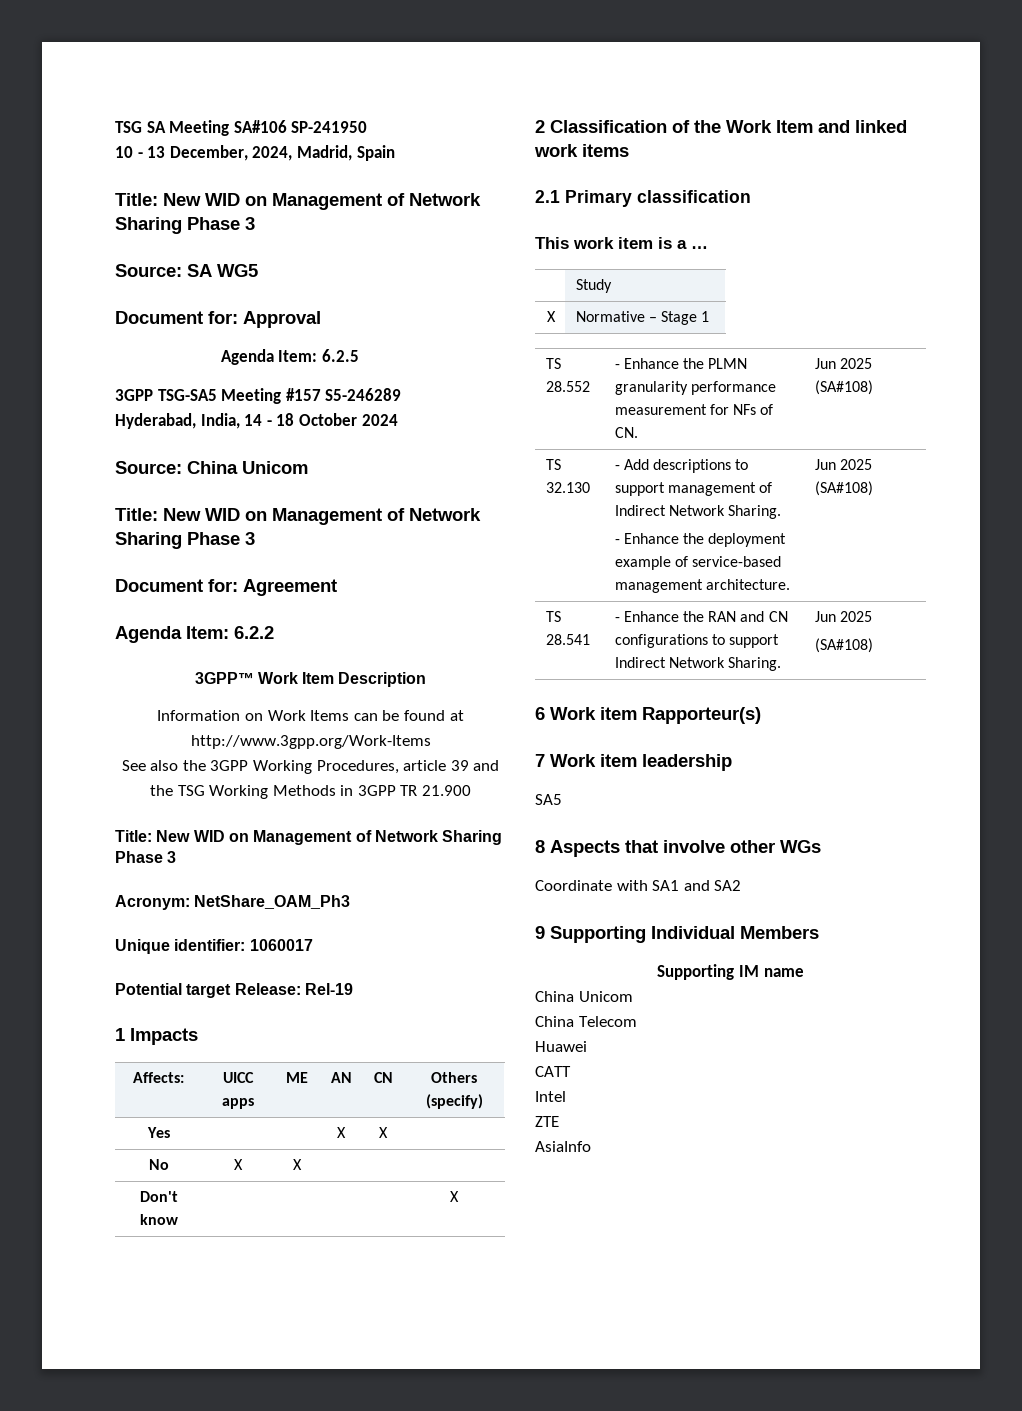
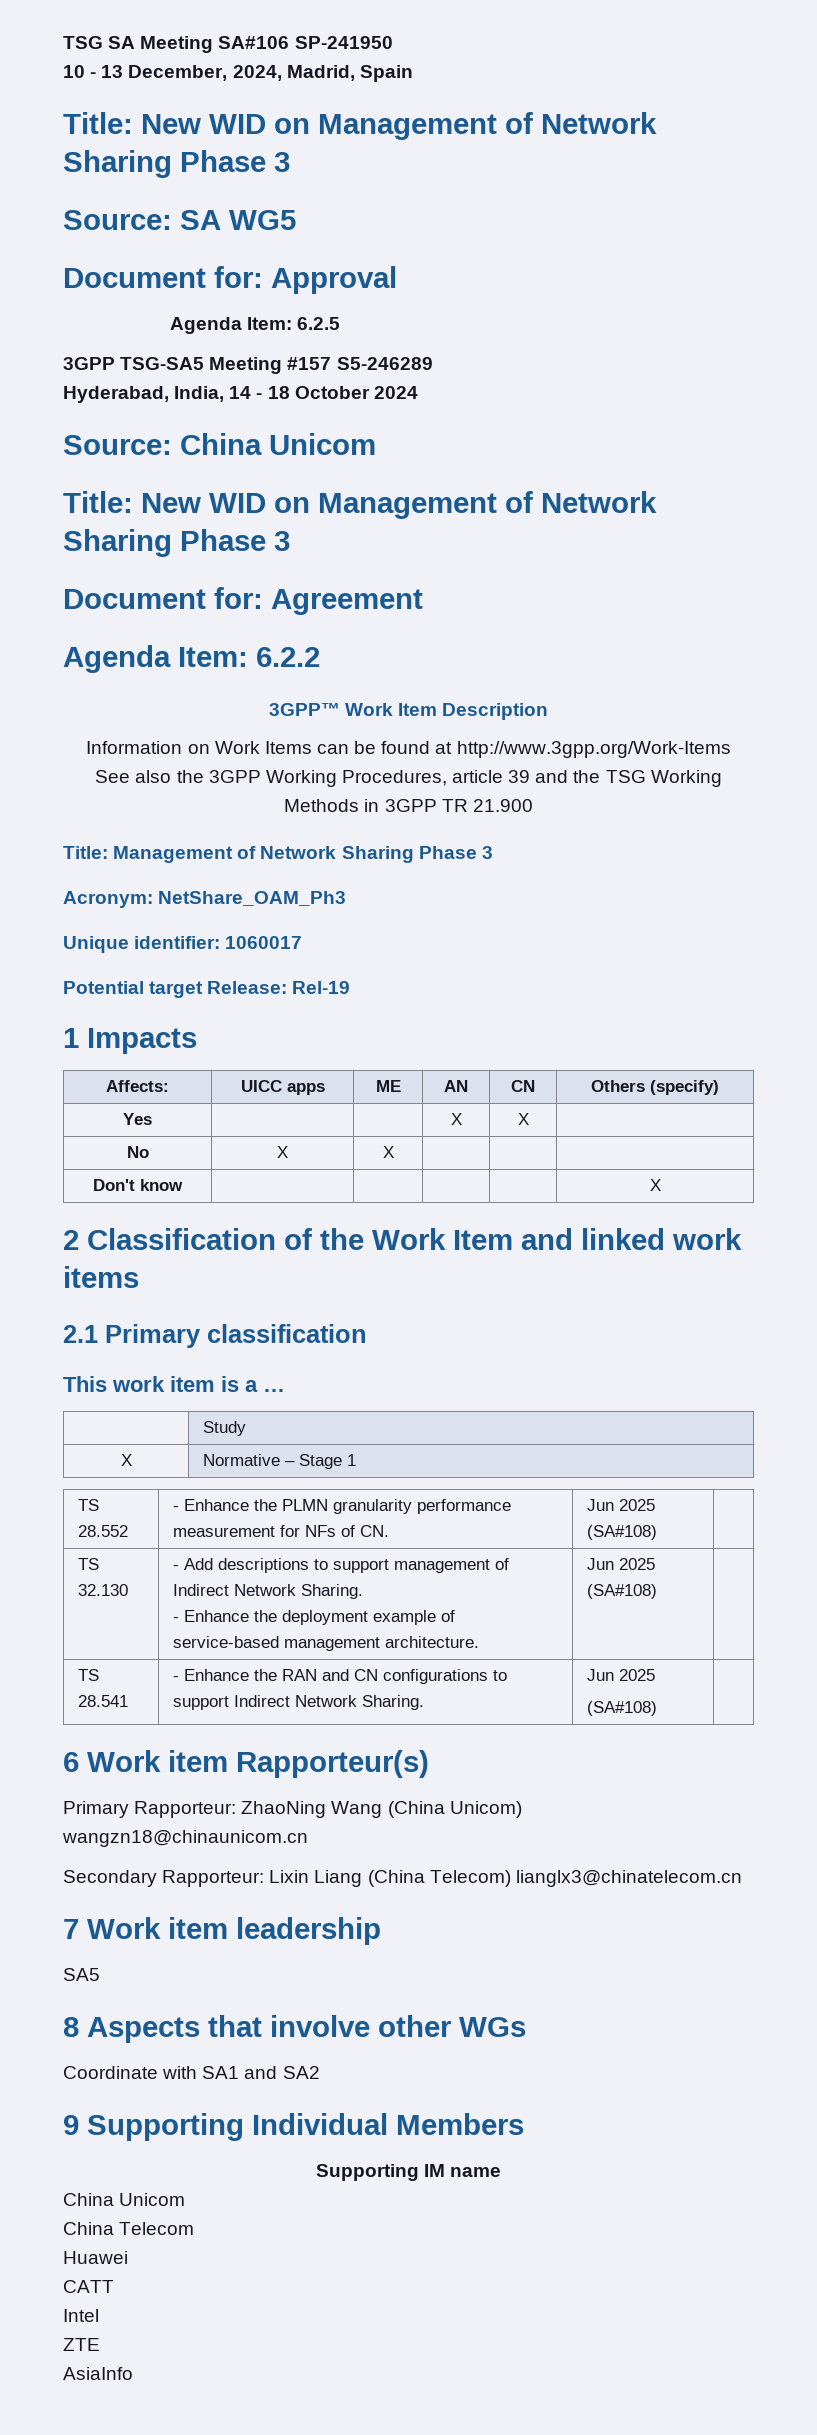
  See also the 3GPP Working Procedures, article 39 and the TSG Working Methods in 3GPP TR 21.900
- Title: New WID on Management of Network Sharing Phase 3
+ Title: Management of Network Sharing Phase 3
+ Primary Rapporteur: ZhaoNing Wang (China Unicom) wangzn18@chinaunicom.cn
+ Secondary Rapporteur: Lixin Liang (China Telecom) lianglx3@chinatelecom.cn

